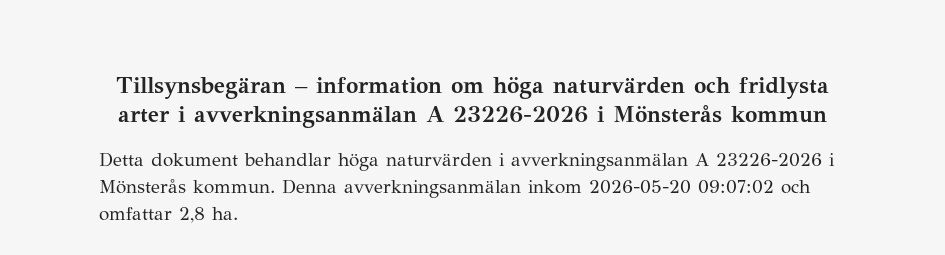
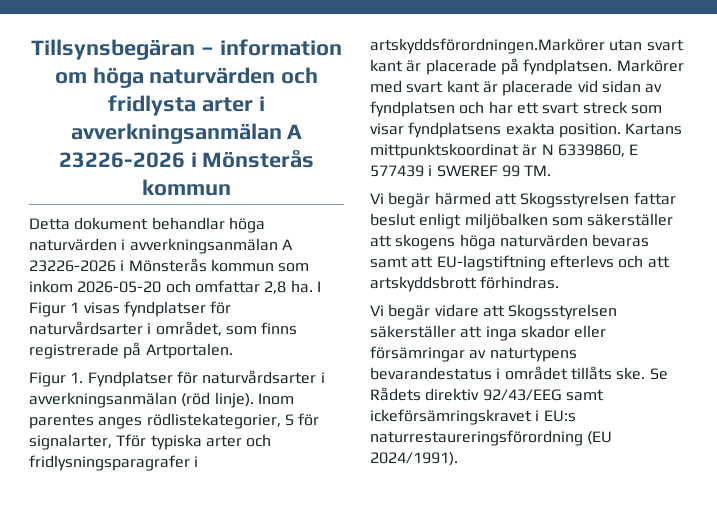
- Detta dokument behandlar höga naturvärden i avverkningsanmälan A 23226-2026 i Mönsterås kommun. Denna avverkningsanmälan inkom 2026-05-20 09:07:02 och omfattar 2,8 ha.
+ Detta dokument behandlar höga naturvärden i avverkningsanmälan A 23226-2026 i Mönsterås kommun som inkom 2026-05-20 och omfattar 2,8 ha.
+ I Figur 1 visas fyndplatser för naturvårdsarter i området, som finns registrerade på Artportalen.
+ Figur 1. Fyndplatser för naturvårdsarter i avverkningsanmälan (röd linje). Inom parentes anges rödlistekategorier, S för signalarter, Tför typiska arter och fridlysningsparagrafer i artskyddsförordningen.Markörer utan svart kant är placerade på fyndplatsen. Markörer med svart kant är placerade vid sidan av fyndplatsen och har ett svart streck som visar fyndplatsens exakta position. Kartans mittpunktskoordinat är N 6339860, E 577439 i SWEREF 99 TM.
+ Vi begär härmed att Skogsstyrelsen fattar beslut enligt miljöbalken som säkerställer att skogens höga naturvärden bevaras samt att EU-lagstiftning efterlevs och att artskyddsbrott förhindras.
+ Vi begär vidare att Skogsstyrelsen säkerställer att inga skador eller försämringar av naturtypens bevarandestatus i området tillåts ske. Se Rådets direktiv 92/43/EEG samt ickeförsämringskravet i EU:s naturrestaureringsförordning (EU 2024/1991).

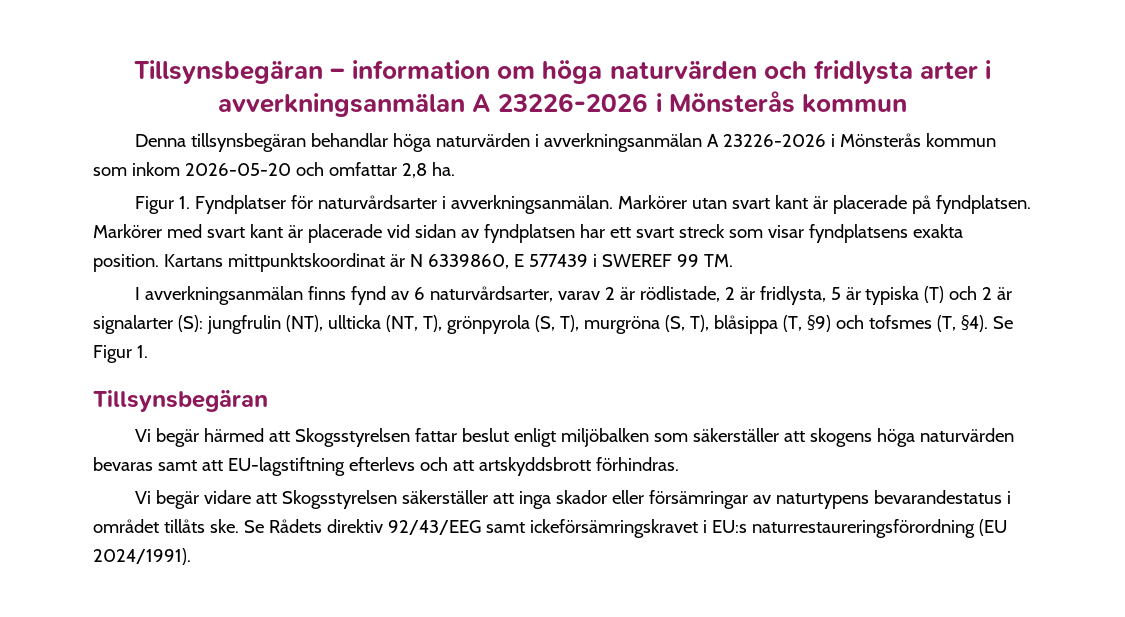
- Detta dokument behandlar höga naturvärden i avverkningsanmälan A 23226-2026 i Mönsterås kommun som inkom 2026-05-20 och omfattar 2,8 ha. I Figur 1 visas fyndplatser för naturvårdsarter i området, som finns registrerade på Artportalen.
+ Denna tillsynsbegäran behandlar höga naturvärden i avverkningsanmälan A 23226-2026 i Mönsterås kommun som inkom 2026-05-20 och omfattar 2,8 ha.
- Figur 1. Fyndplatser för naturvårdsarter i avverkningsanmälan (röd linje). Inom parentes anges rödlistekategorier, S för signalarter, Tför typiska arter och fridlysningsparagrafer i artskyddsförordningen.Markörer utan svart kant är placerade på fyndplatsen.
+ Figur 1. Fyndplatser för naturvårdsarter i avverkningsanmälan. Markörer utan svart kant är placerade på fyndplatsen.
- Markörer med svart kant är placerade vid sidan av fyndplatsen och har ett svart streck som visar fyndplatsens exakta position.
+ Markörer med svart kant är placerade vid sidan av fyndplatsen har ett svart streck som visar fyndplatsens exakta position.
+ I avverkningsanmälan finns fynd av 6 naturvårdsarter, varav 2 är rödlistade, 2 är fridlysta, 5 är typiska (T) och 2 är signalarter (S): jungfrulin (NT), ullticka (NT, T), grönpyrola (S, T), murgröna (S, T), blåsippa (T, §9) och tofsmes (T, §4). Se Figur 1.
+ Tillsynsbegäran

